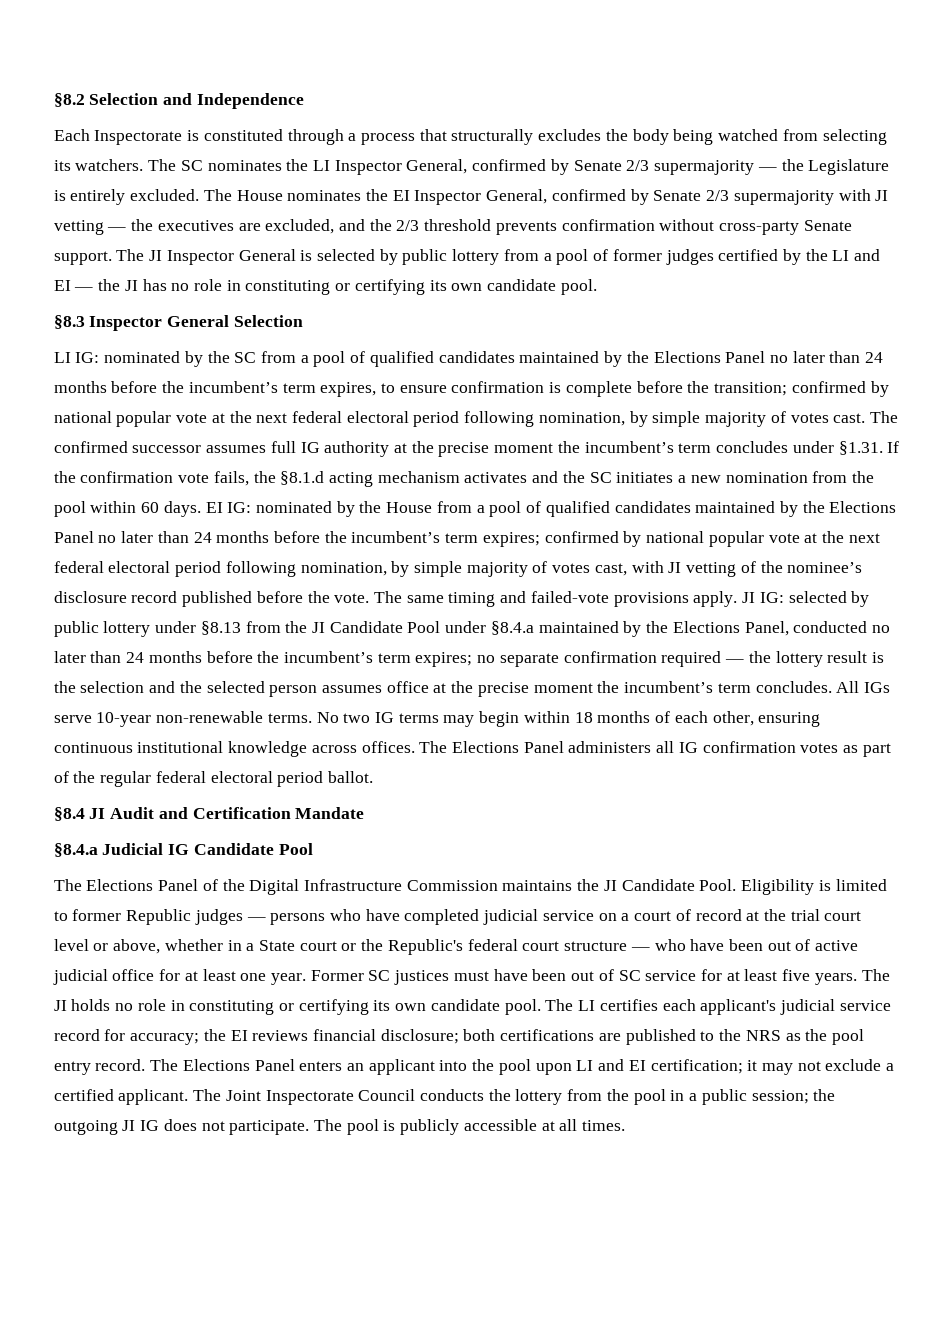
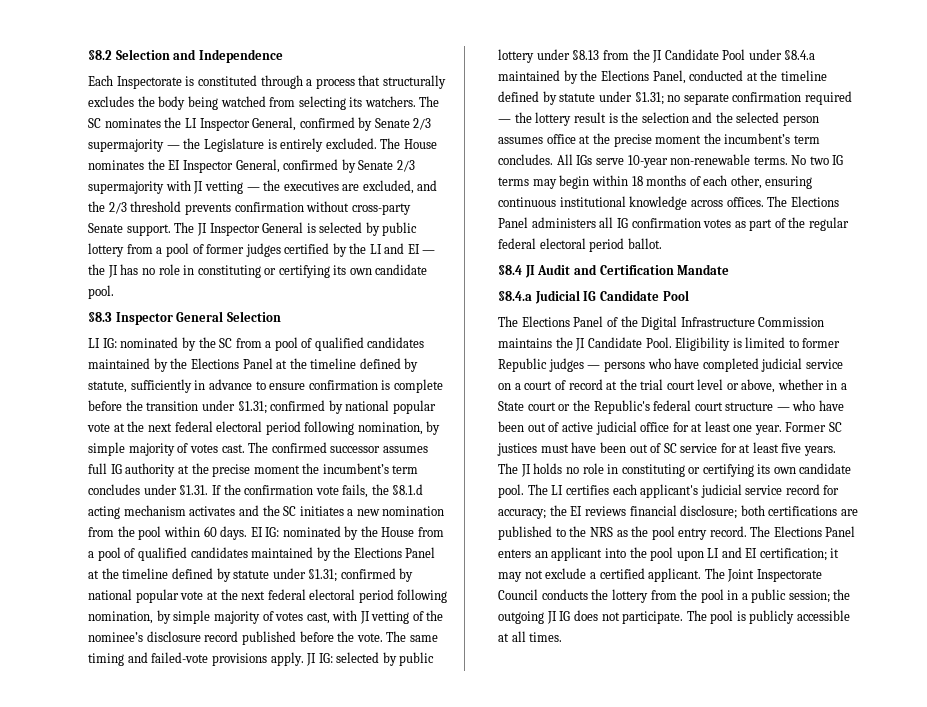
- LI IG: nominated by the SC from a pool of qualified candidates maintained by the Elections Panel no later than 24 months before the incumbent’s term expires, to ensure confirmation is complete before the transition; confirmed by national popular vote at the next federal electoral period following nomination, by simple majority of votes cast.
+ LI IG: nominated by the SC from a pool of qualified candidates maintained by the Elections Panel at the timeline defined by statute, sufficiently in advance to ensure confirmation is complete before the transition under §1.31; confirmed by national popular vote at the next federal electoral period following nomination, by simple majority of votes cast.
- EI IG: nominated by the House from a pool of qualified candidates maintained by the Elections Panel no later than 24 months before the incumbent’s term expires; confirmed by national popular vote at the next federal electoral period following nomination, by simple majority of votes cast, with JI vetting of the nominee’s disclosure record published before the vote.
+ EI IG: nominated by the House from a pool of qualified candidates maintained by the Elections Panel at the timeline defined by statute under §1.31; confirmed by national popular vote at the next federal electoral period following nomination, by simple majority of votes cast, with JI vetting of the nominee’s disclosure record published before the vote.
- JI IG: selected by public lottery under §8.13 from the JI Candidate Pool under §8.4.a maintained by the Elections Panel, conducted no later than 24 months before the incumbent’s term expires; no separate confirmation required — the lottery result is the selection and the selected person assumes office at the precise moment the incumbent’s term concludes.
+ JI IG: selected by public lottery under §8.13 from the JI Candidate Pool under §8.4.a maintained by the Elections Panel, conducted at the timeline defined by statute under §1.31; no separate confirmation required — the lottery result is the selection and the selected person assumes office at the precise moment the incumbent’s term concludes.

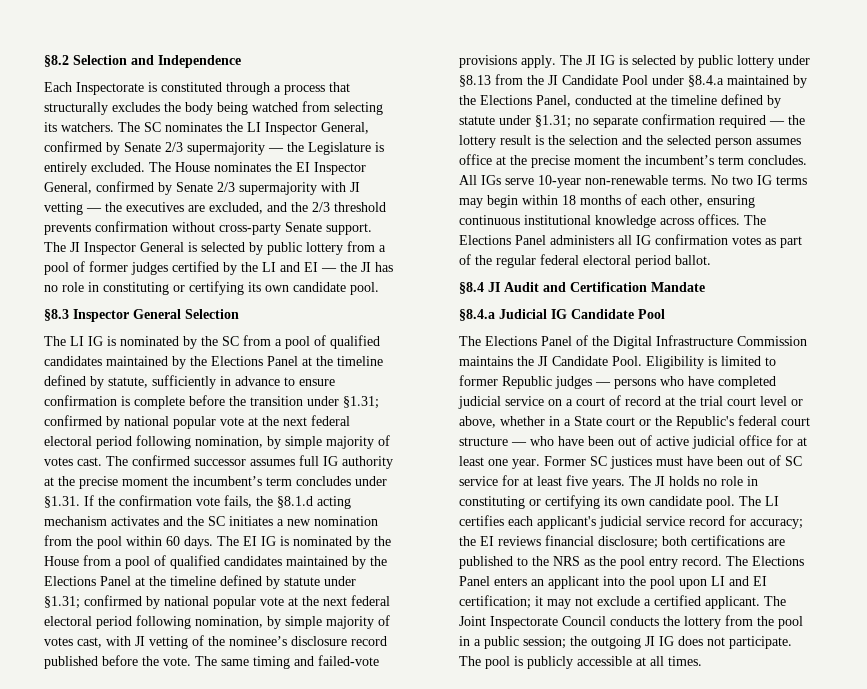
- LI IG: nominated by the SC from a pool of qualified candidates maintained by the Elections Panel at the timeline defined by statute, sufficiently in advance to ensure confirmation is complete before the transition under §1.31; confirmed by national popular vote at the next federal electoral period following nomination, by simple majority of votes cast.
+ The LI IG is nominated by the SC from a pool of qualified candidates maintained by the Elections Panel at the timeline defined by statute, sufficiently in advance to ensure confirmation is complete before the transition under §1.31; confirmed by national popular vote at the next federal electoral period following nomination, by simple majority of votes cast.
- EI IG: nominated by the House from a pool of qualified candidates maintained by the Elections Panel at the timeline defined by statute under §1.31; confirmed by national popular vote at the next federal electoral period following nomination, by simple majority of votes cast, with JI vetting of the nominee’s disclosure record published before the vote.
+ The EI IG is nominated by the House from a pool of qualified candidates maintained by the Elections Panel at the timeline defined by statute under §1.31; confirmed by national popular vote at the next federal electoral period following nomination, by simple majority of votes cast, with JI vetting of the nominee’s disclosure record published before the vote.
- JI IG: selected by public lottery under §8.13 from the JI Candidate Pool under §8.4.a maintained by the Elections Panel, conducted at the timeline defined by statute under §1.31; no separate confirmation required — the lottery result is the selection and the selected person assumes office at the precise moment the incumbent’s term concludes.
+ The JI IG is selected by public lottery under §8.13 from the JI Candidate Pool under §8.4.a maintained by the Elections Panel, conducted at the timeline defined by statute under §1.31; no separate confirmation required — the lottery result is the selection and the selected person assumes office at the precise moment the incumbent’s term concludes.

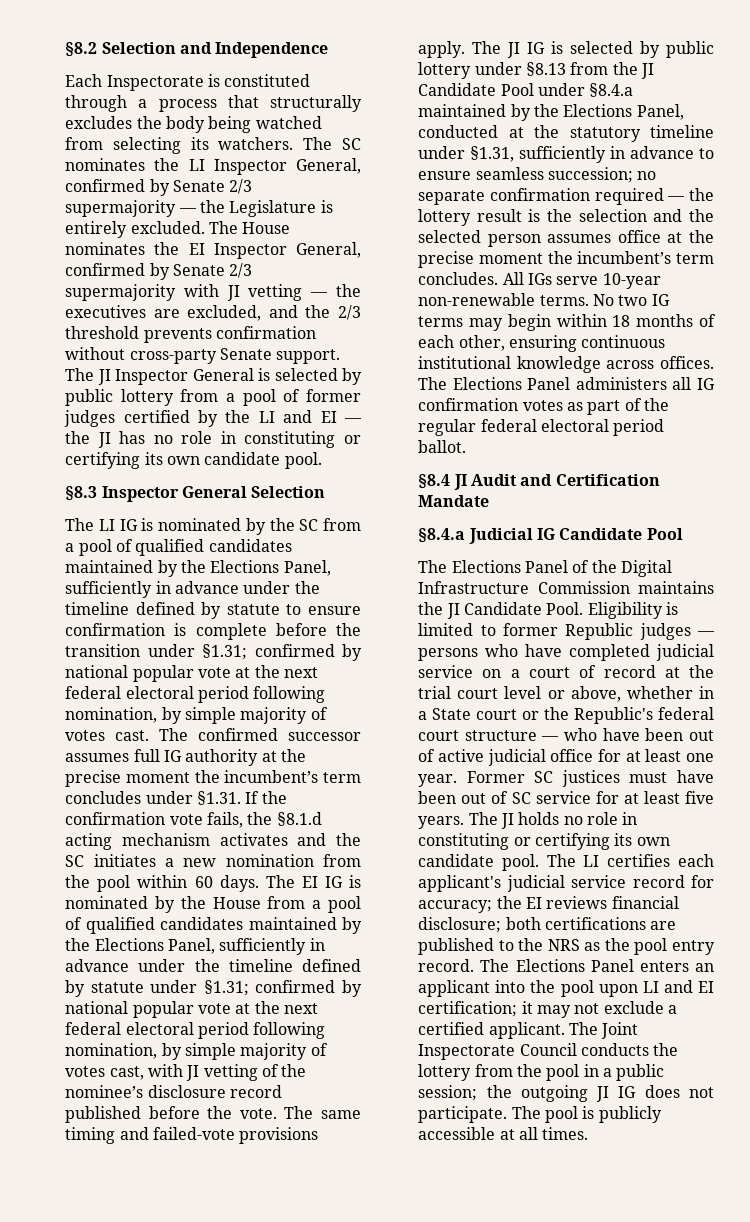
- The LI IG is nominated by the SC from a pool of qualified candidates maintained by the Elections Panel at the timeline defined by statute, sufficiently in advance to ensure confirmation is complete before the transition under §1.31; confirmed by national popular vote at the next federal electoral period following nomination, by simple majority of votes cast.
+ The LI IG is nominated by the SC from a pool of qualified candidates maintained by the Elections Panel, sufficiently in advance under the timeline defined by statute to ensure confirmation is complete before the transition under §1.31; confirmed by national popular vote at the next federal electoral period following nomination, by simple majority of votes cast.
- The EI IG is nominated by the House from a pool of qualified candidates maintained by the Elections Panel at the timeline defined by statute under §1.31; confirmed by national popular vote at the next federal electoral period following nomination, by simple majority of votes cast, with JI vetting of the nominee’s disclosure record published before the vote.
+ The EI IG is nominated by the House from a pool of qualified candidates maintained by the Elections Panel, sufficiently in advance under the timeline defined by statute under §1.31; confirmed by national popular vote at the next federal electoral period following nomination, by simple majority of votes cast, with JI vetting of the nominee’s disclosure record published before the vote.
- The JI IG is selected by public lottery under §8.13 from the JI Candidate Pool under §8.4.a maintained by the Elections Panel, conducted at the timeline defined by statute under §1.31; no separate confirmation required — the lottery result is the selection and the selected person assumes office at the precise moment the incumbent’s term concludes.
+ The JI IG is selected by public lottery under §8.13 from the JI Candidate Pool under §8.4.a maintained by the Elections Panel, conducted at the statutory timeline under §1.31, sufficiently in advance to ensure seamless succession; no separate confirmation required — the lottery result is the selection and the selected person assumes office at the precise moment the incumbent’s term concludes.

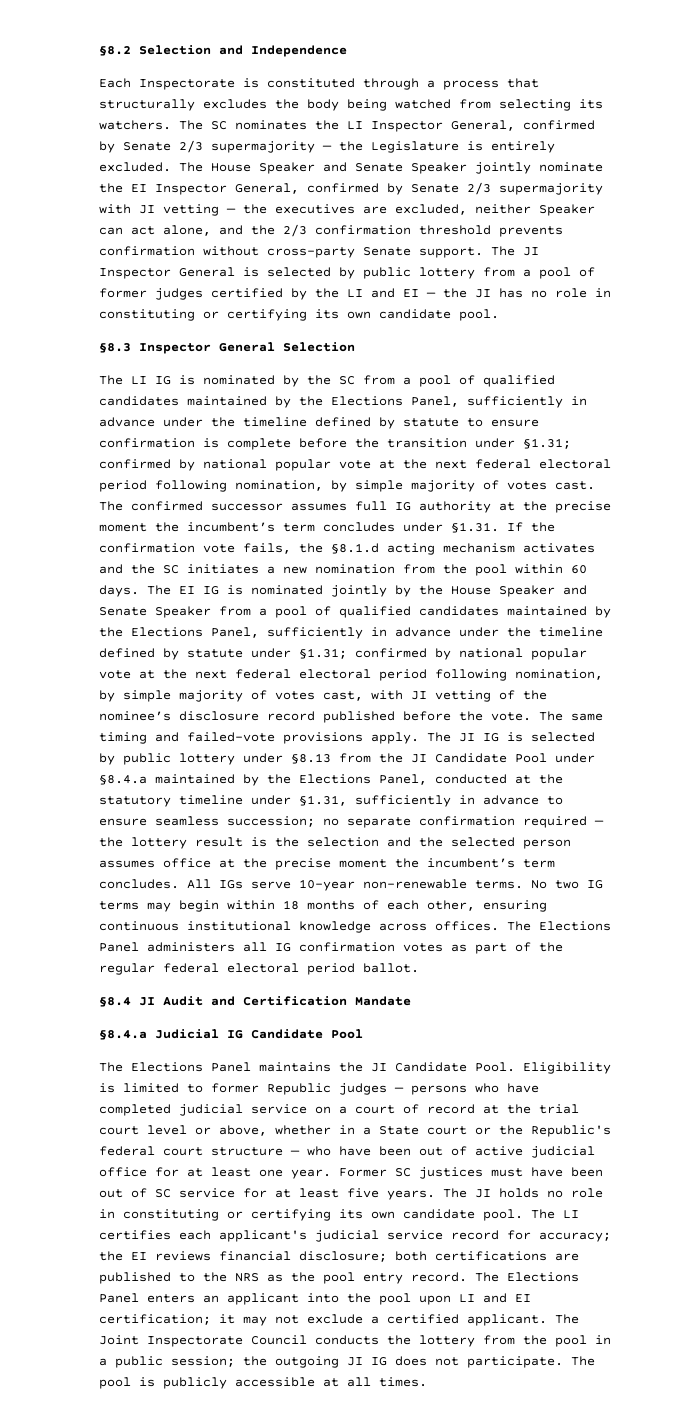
- The House nominates the EI Inspector General, confirmed by Senate 2/3 supermajority with JI vetting — the executives are excluded, and the 2/3 threshold prevents confirmation without cross-party Senate support.
+ The House Speaker and Senate Speaker jointly nominate the EI Inspector General, confirmed by Senate 2/3 supermajority with JI vetting — the executives are excluded, neither Speaker can act alone, and the 2/3 confirmation threshold prevents confirmation without cross-party Senate support.
- The EI IG is nominated by the House from a pool of qualified candidates maintained by the Elections Panel, sufficiently in advance under the timeline defined by statute under §1.31;
+ The EI IG is nominated jointly by the House Speaker and Senate Speaker from a pool of qualified candidates maintained by the Elections Panel, sufficiently in advance under the timeline defined by statute under §1.31;
- The Elections Panel of the Digital Infrastructure Commission maintains the JI Candidate Pool.
+ The Elections Panel maintains the JI Candidate Pool.

